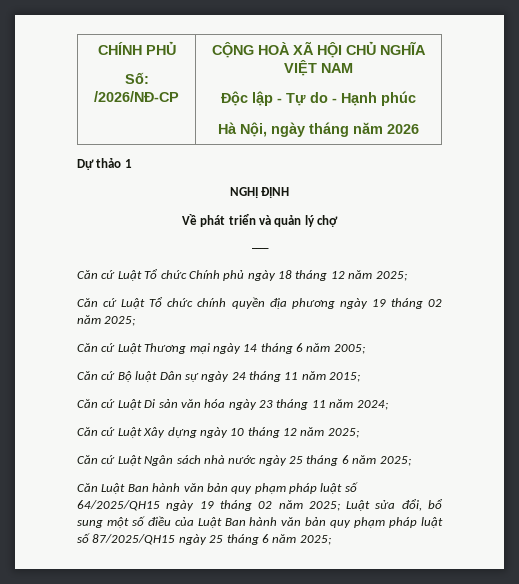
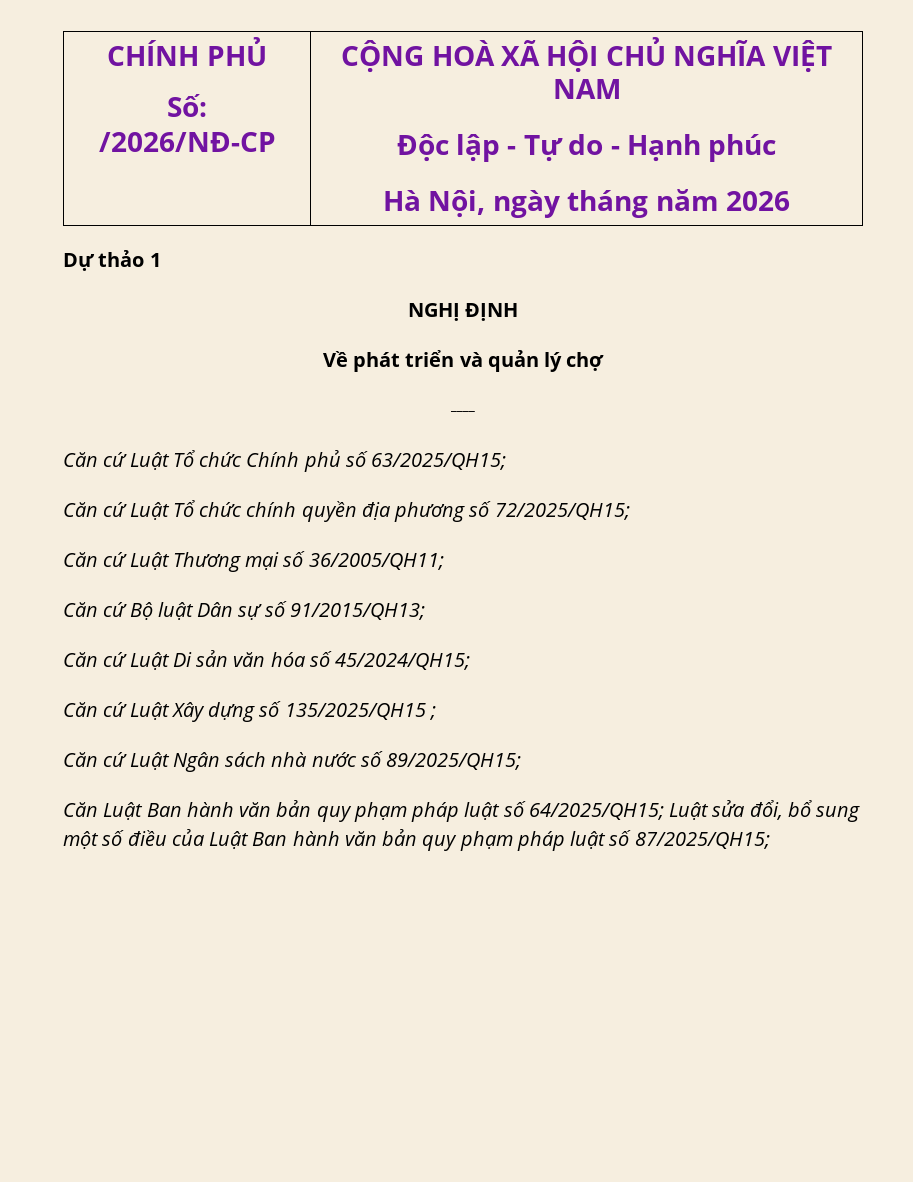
- Căn cứ Luật Tổ chức Chính phủ ngày 18 tháng 12 năm 2025;
+ Căn cứ Luật Tổ chức Chính phủ số 63/2025/QH15;
- Căn cứ Luật Tổ chức chính quyền địa phương ngày 19 tháng 02 năm 2025;
+ Căn cứ Luật Tổ chức chính quyền địa phương số 72/2025/QH15;
- Căn cứ Luật Thương mại ngày 14 tháng 6 năm 2005;
+ Căn cứ Luật Thương mại số 36/2005/QH11;
- Căn cứ Bộ luật Dân sự ngày 24 tháng 11 năm 2015;
+ Căn cứ Bộ luật Dân sự số 91/2015/QH13;
- Căn cứ Luật Di sản văn hóa ngày 23 tháng 11 năm 2024;
+ Căn cứ Luật Di sản văn hóa số 45/2024/QH15;
- Căn cứ Luật Xây dựng ngày 10 tháng 12 năm 2025;
+ Căn cứ Luật Xây dựng số 135/2025/QH15 ;
- Căn cứ Luật Ngân sách nhà nước ngày 25 tháng 6 năm 2025;
+ Căn cứ Luật Ngân sách nhà nước số 89/2025/QH15;
- Căn Luật Ban hành văn bản quy phạm pháp luật số 64/2025/QH15 ngày 19 tháng 02 năm 2025; Luật sửa đổi, bổ sung một số điều của Luật Ban hành văn bản quy phạm pháp luật số 87/2025/QH15 ngày 25 tháng 6 năm 2025;
+ Căn Luật Ban hành văn bản quy phạm pháp luật số 64/2025/QH15; Luật sửa đổi, bổ sung một số điều của Luật Ban hành văn bản quy phạm pháp luật số 87/2025/QH15;

